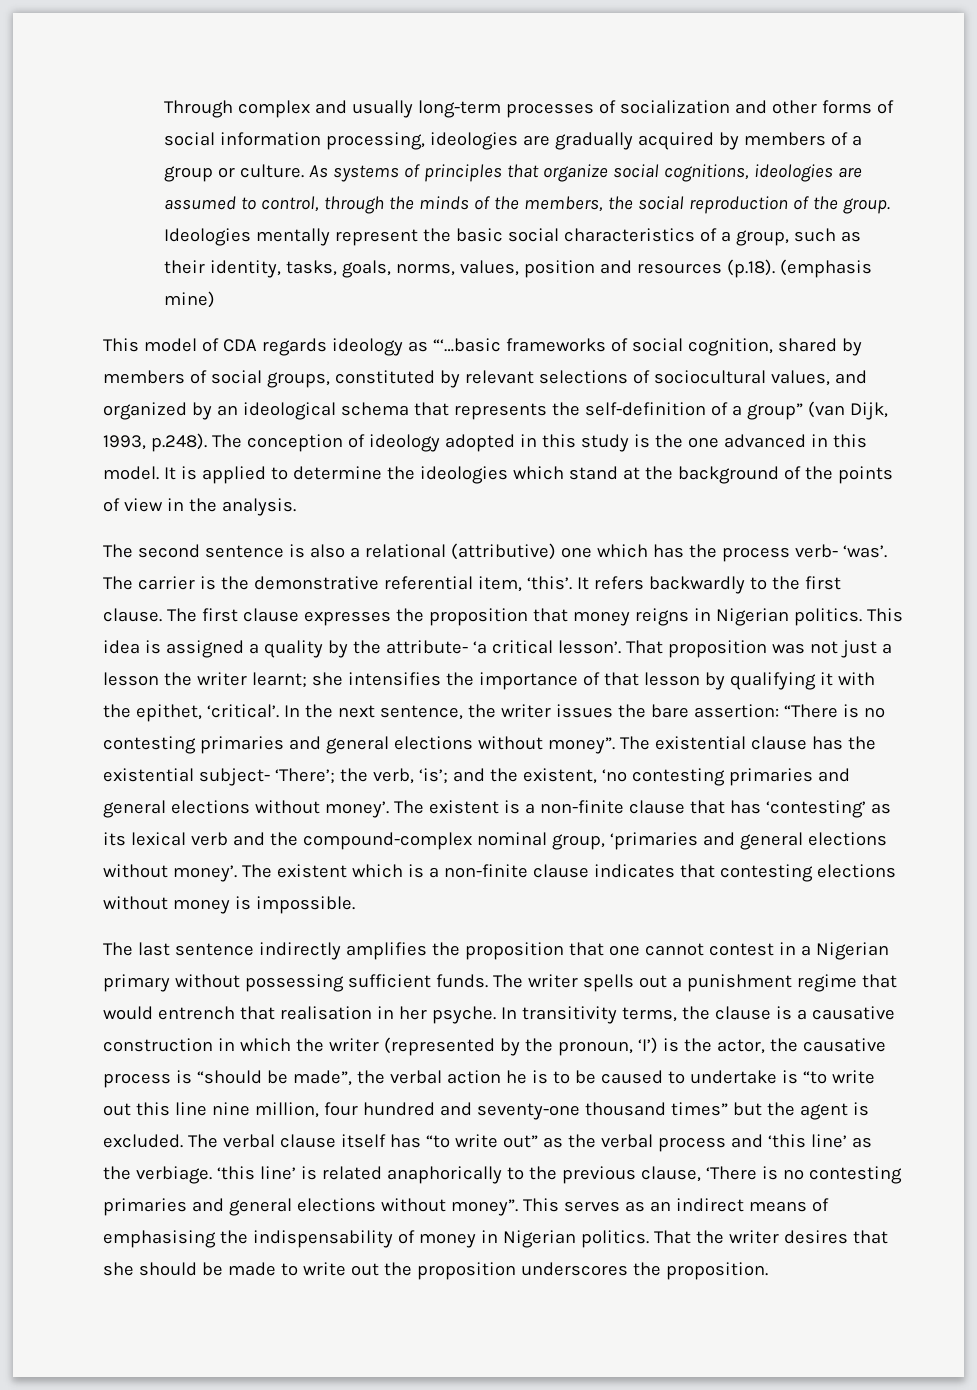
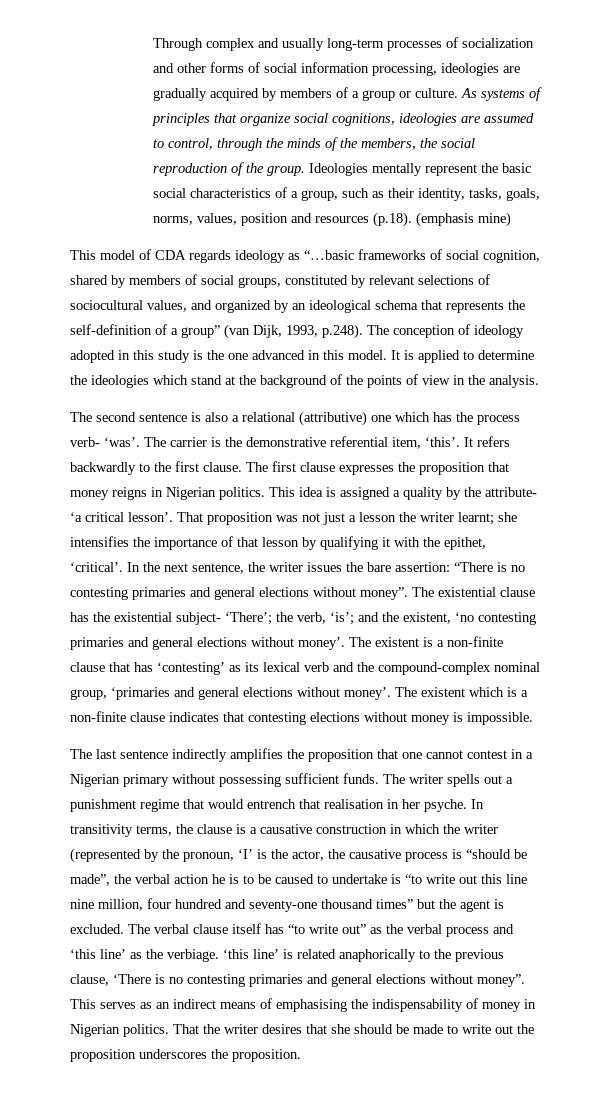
- This model of CDA regards ideology as “‘…basic frameworks of social cognition, shared by members of social groups, constituted by relevant selections of sociocultural values, and organized by an ideological schema that represents the self-definition of a group” (van Dijk, 1993, p.248). The conception of ideology adopted in this study is the one advanced in this model.
+ This model of CDA regards ideology as “…basic frameworks of social cognition, shared by members of social groups, constituted by relevant selections of sociocultural values, and organized by an ideological schema that represents the self-definition of a group” (van Dijk, 1993, p.248). The conception of ideology adopted in this study is the one advanced in this model.
- In transitivity terms, the clause is a causative construction in which the writer (represented by the pronoun, ‘I’) is the actor, the causative process is “should be made”, the verbal action he is to be caused to undertake is “to write out this line nine million, four hundred and seventy-one thousand times” but the agent is excluded.
+ In transitivity terms, the clause is a causative construction in which the writer (represented by the pronoun, ‘I’ is the actor, the causative process is “should be made”, the verbal action he is to be caused to undertake is “to write out this line nine million, four hundred and seventy-one thousand times” but the agent is excluded.

